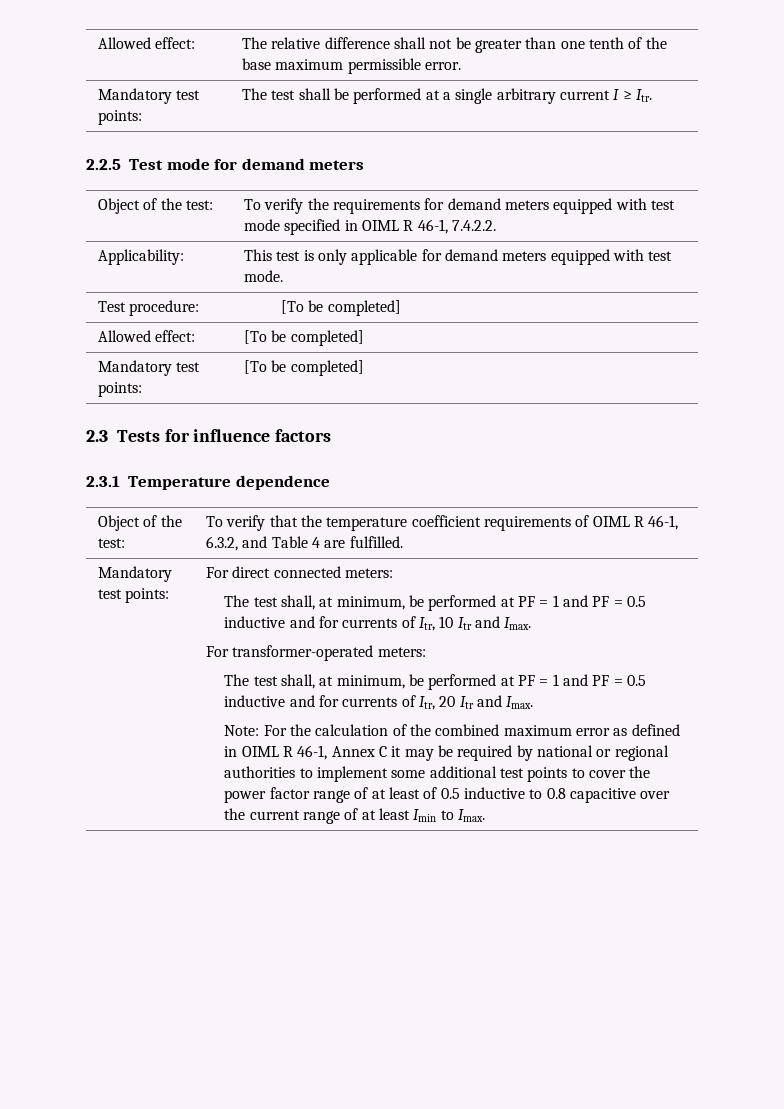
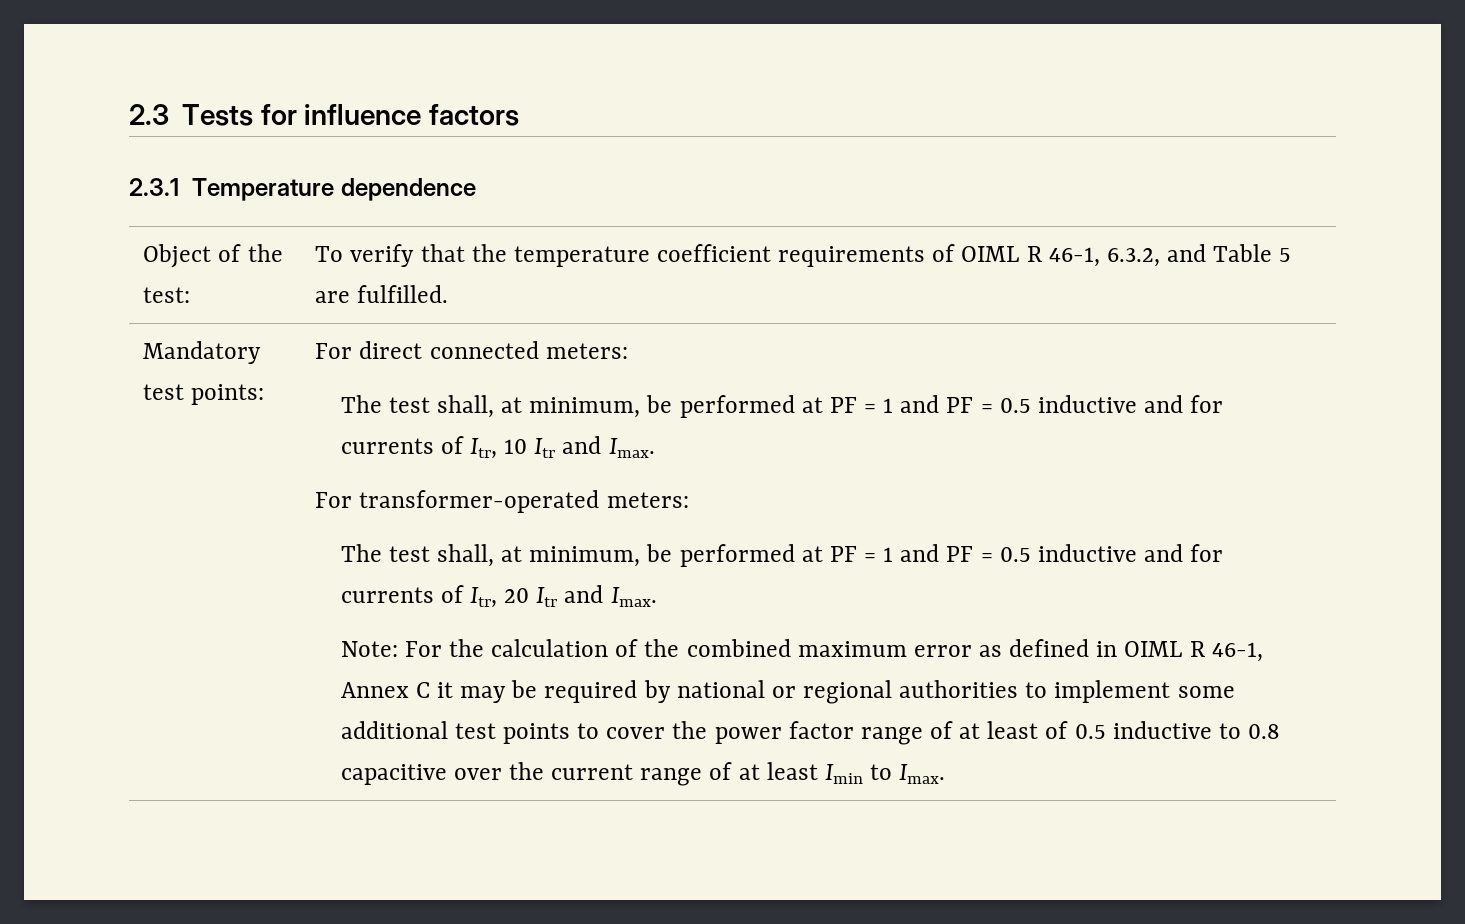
- Allowed effect: | The relative difference shall not be greater than one tenth of the base maximum permissible error.
- Mandatory test points: | The test shall be performed at a single arbitrary current I ≥ Itr.
- 2.2.5 Test mode for demand meters
- Object of the test: | To verify the requirements for demand meters equipped with test mode specified in OIML R 46-1, 7.4.2.2.
- Applicability: | This test is only applicable for demand meters equipped with test mode.
- Test procedure: | [To be completed]
- Allowed effect: | [To be completed]
- Mandatory test points: | [To be completed]
- Object of the test: | To verify that the temperature coefficient requirements of OIML R 46-1, 6.3.2, and Table 4 are fulfilled.
+ Object of the test: | To verify that the temperature coefficient requirements of OIML R 46-1, 6.3.2, and Table 5 are fulfilled.

